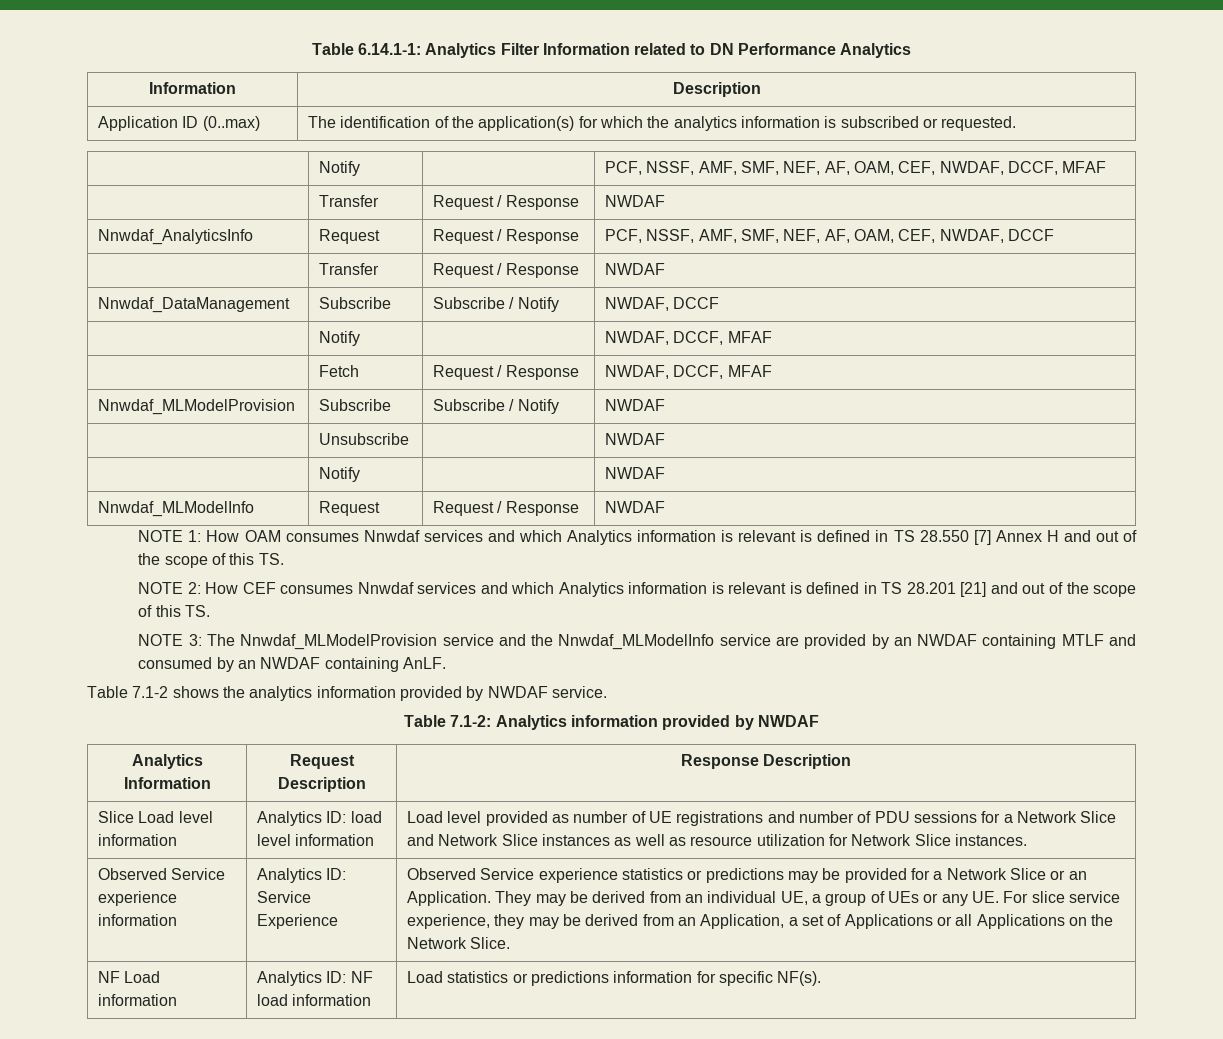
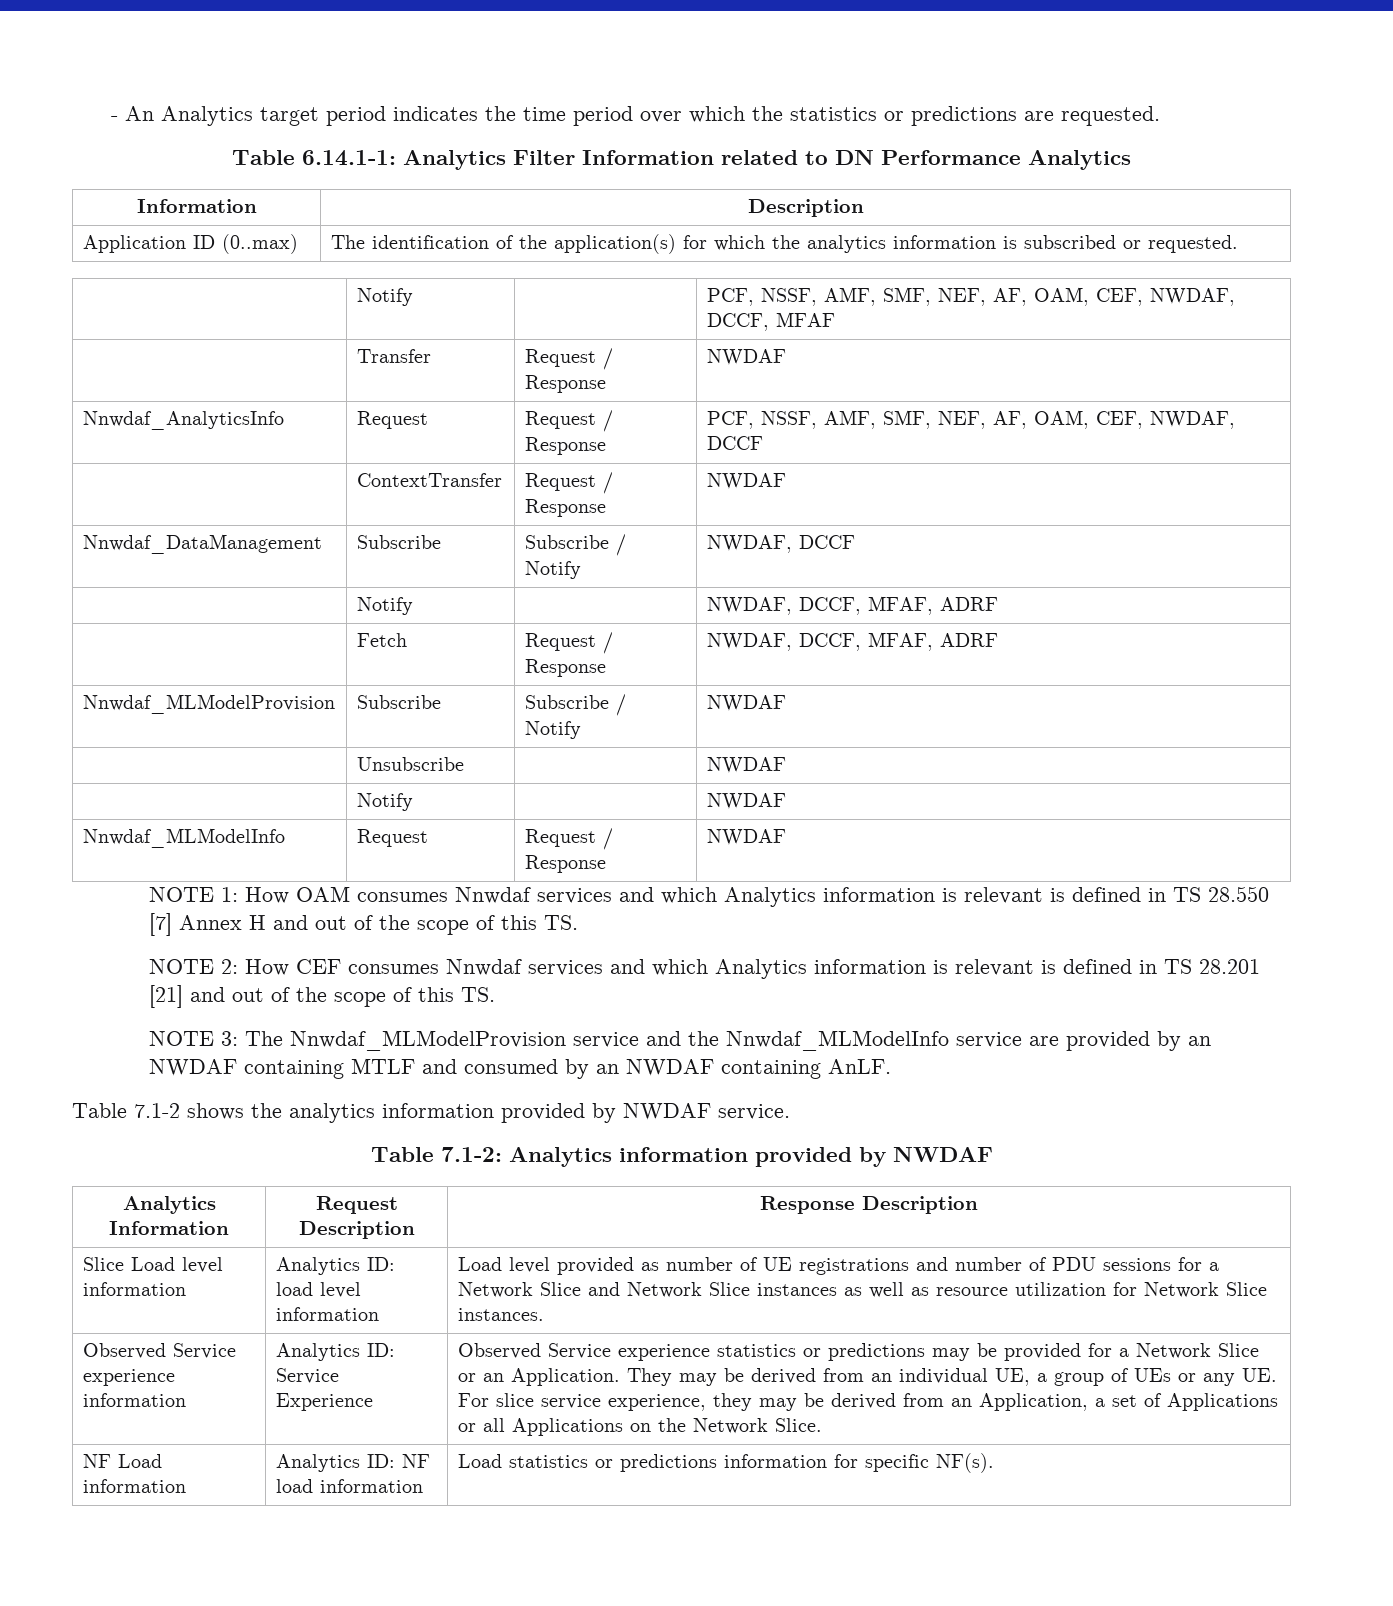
+ - An Analytics target period indicates the time period over which the statistics or predictions are requested.
  Nnwdaf_AnalyticsInfo | Request | Request / Response | PCF, NSSF, AMF, SMF, NEF, AF, OAM, CEF, NWDAF, DCCF
- | Transfer | Request / Response | NWDAF
+ | ContextTransfer | Request / Response | NWDAF
- | Notify | | NWDAF, DCCF, MFAF
+ | Notify | | NWDAF, DCCF, MFAF, ADRF
- | Fetch | Request / Response | NWDAF, DCCF, MFAF
+ | Fetch | Request / Response | NWDAF, DCCF, MFAF, ADRF

